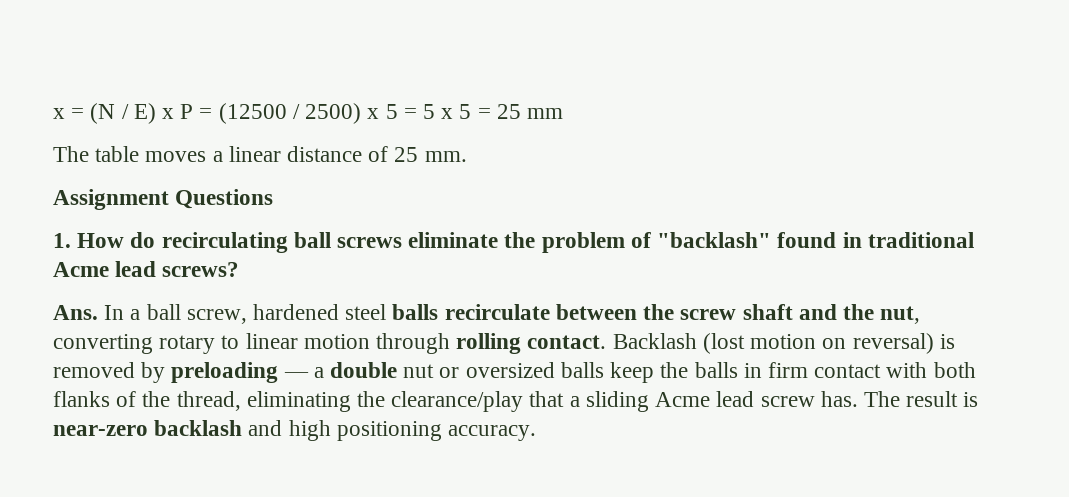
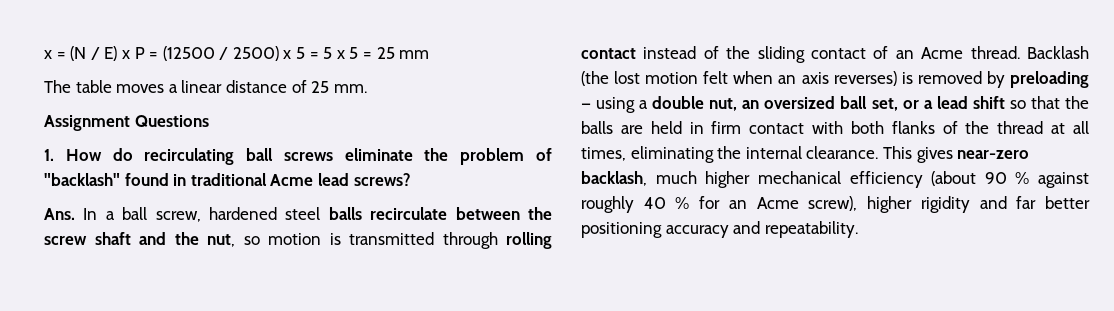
- Ans. In a ball screw, hardened steel balls recirculate between the screw shaft and the nut, converting rotary to linear motion through rolling contact. Backlash (lost motion on reversal) is removed by preloading — a double nut or oversized balls keep the balls in firm contact with both flanks of the thread, eliminating the clearance/play that a sliding Acme lead screw has. The result is near-zero backlash and high positioning accuracy.
+ Ans. In a ball screw, hardened steel balls recirculate between the screw shaft and the nut, so motion is transmitted through rolling contact instead of the sliding contact of an Acme thread. Backlash (the lost motion felt when an axis reverses) is removed by preloading — using a double nut, an oversized ball set, or a lead shift so that the balls are held in firm contact with both flanks of the thread at all times, eliminating the internal clearance. This gives near-zero backlash, much higher mechanical efficiency (about 90 % against roughly 40 % for an Acme screw), higher rigidity and far better positioning accuracy and repeatability.

